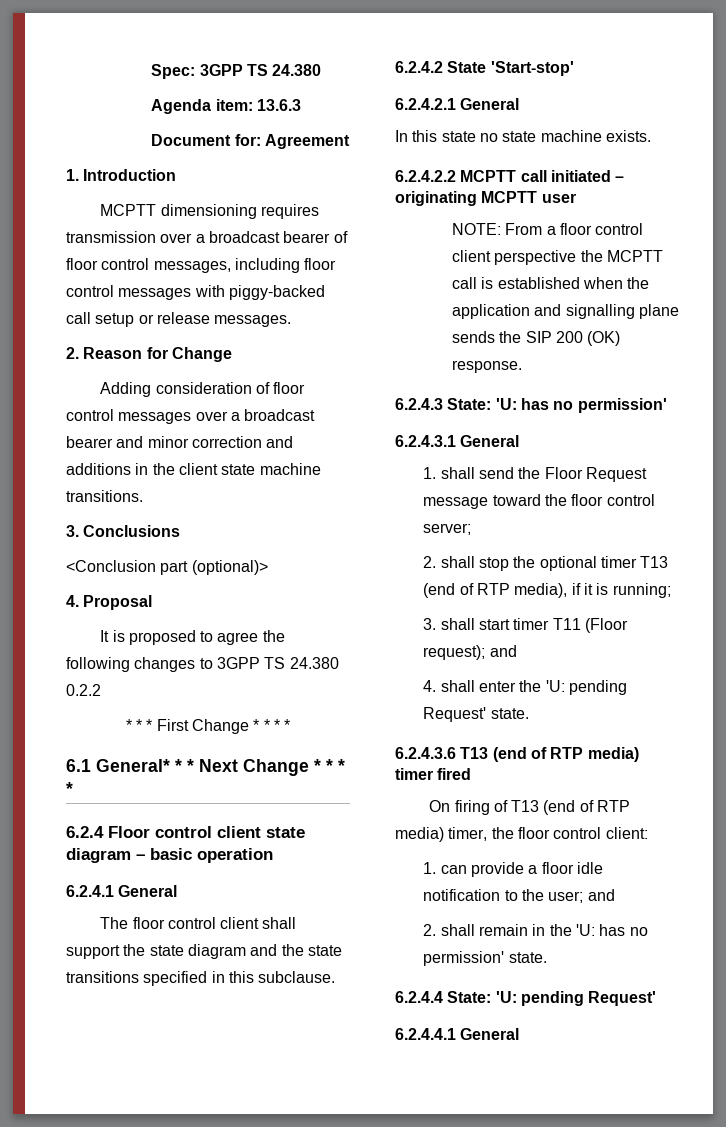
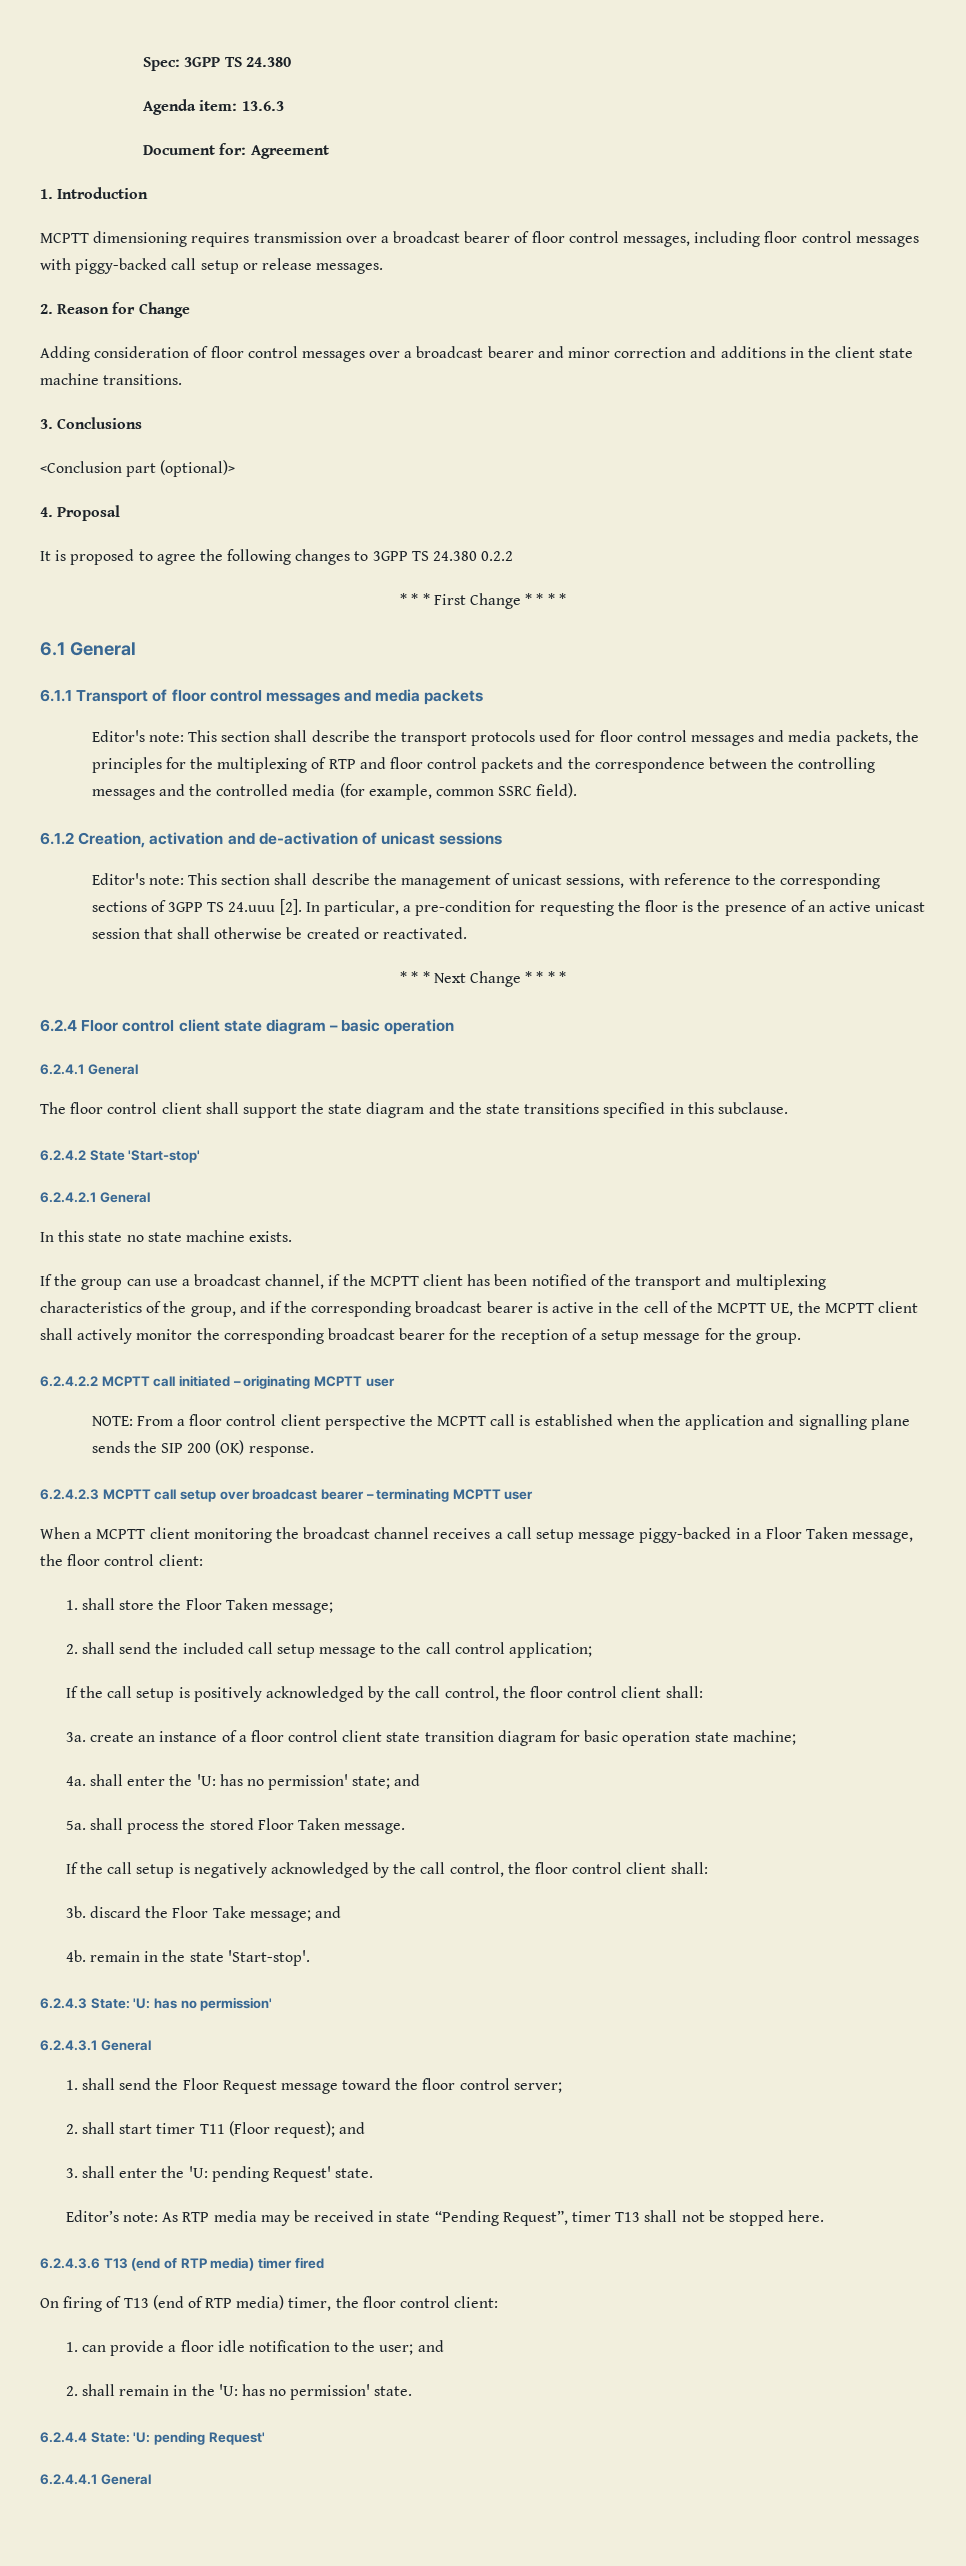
- 6.1 General* * * Next Change * * * *
+ 6.1 General
+ 6.1.1 Transport of floor control messages and media packets
+ Editor's note: This section shall describe the transport protocols used for floor control messages and media packets, the principles for the multiplexing of RTP and floor control packets and the correspondence between the controlling messages and the controlled media (for example, common SSRC field).
+ 6.1.2 Creation, activation and de-activation of unicast sessions
+ Editor's note: This section shall describe the management of unicast sessions, with reference to the corresponding sections of 3GPP TS 24.uuu [2]. In particular, a pre-condition for requesting the floor is the presence of an active unicast session that shall otherwise be created or reactivated.
+ * * * Next Change * * * *
+ If the group can use a broadcast channel, if the MCPTT client has been notified of the transport and multiplexing characteristics of the group, and if the corresponding broadcast bearer is active in the cell of the MCPTT UE, the MCPTT client shall actively monitor the corresponding broadcast bearer for the reception of a setup message for the group.
+ 6.2.4.2.3 MCPTT call setup over broadcast bearer – terminating MCPTT user
+ When a MCPTT client monitoring the broadcast channel receives a call setup message piggy-backed in a Floor Taken message, the floor control client:
+ 1. shall store the Floor Taken message;
+ 2. shall send the included call setup message to the call control application;
+ If the call setup is positively acknowledged by the call control, the floor control client shall:
+ 3a. create an instance of a floor control client state transition diagram for basic operation state machine;
+ 4a. shall enter the 'U: has no permission' state; and
+ 5a. shall process the stored Floor Taken message.
+ If the call setup is negatively acknowledged by the call control, the floor control client shall:
+ 3b. discard the Floor Take message; and
+ 4b. remain in the state 'Start-stop'.
- 2. shall stop the optional timer T13 (end of RTP media), if it is running;
- 3. shall start timer T11 (Floor request); and
+ 2. shall start timer T11 (Floor request); and
- 4. shall enter the 'U: pending Request' state.
+ 3. shall enter the 'U: pending Request' state.
+ Editor’s note: As RTP media may be received in state “Pending Request”, timer T13 shall not be stopped here.

